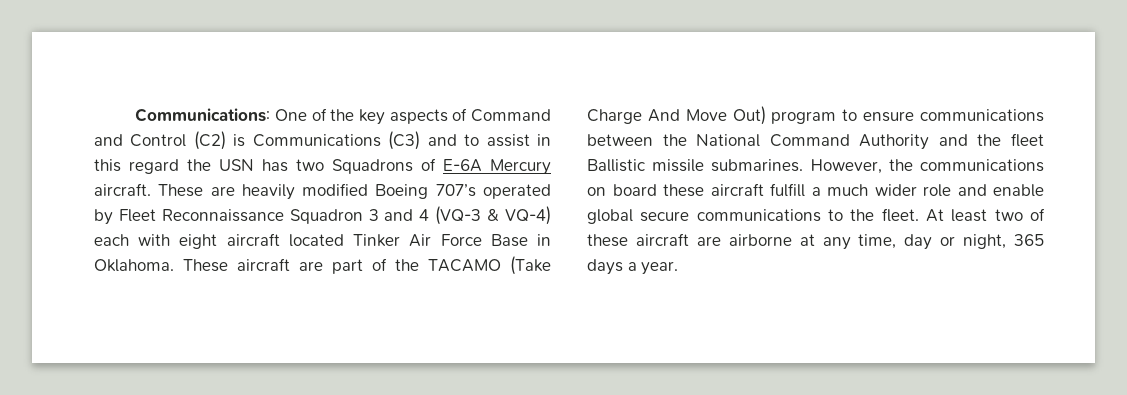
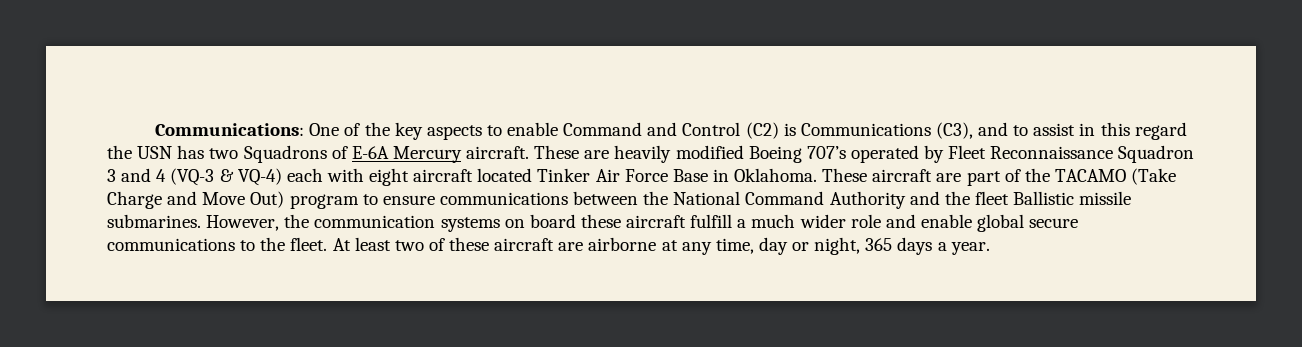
- Communications: One of the key aspects of Command and Control (C2) is Communications (C3) and to assist in this regard the USN has two Squadrons of E-6A Mercury aircraft.
+ Communications: One of the key aspects to enable Command and Control (C2) is Communications (C3), and to assist in this regard the USN has two Squadrons of E-6A Mercury aircraft.
- These aircraft are part of the TACAMO (Take Charge And Move Out) program to ensure communications between the National Command Authority and the fleet Ballistic missile submarines.
+ These aircraft are part of the TACAMO (Take Charge and Move Out) program to ensure communications between the National Command Authority and the fleet Ballistic missile submarines.
- However, the communications on board these aircraft fulfill a much wider role and enable global secure communications to the fleet.
+ However, the communication systems on board these aircraft fulfill a much wider role and enable global secure communications to the fleet.

